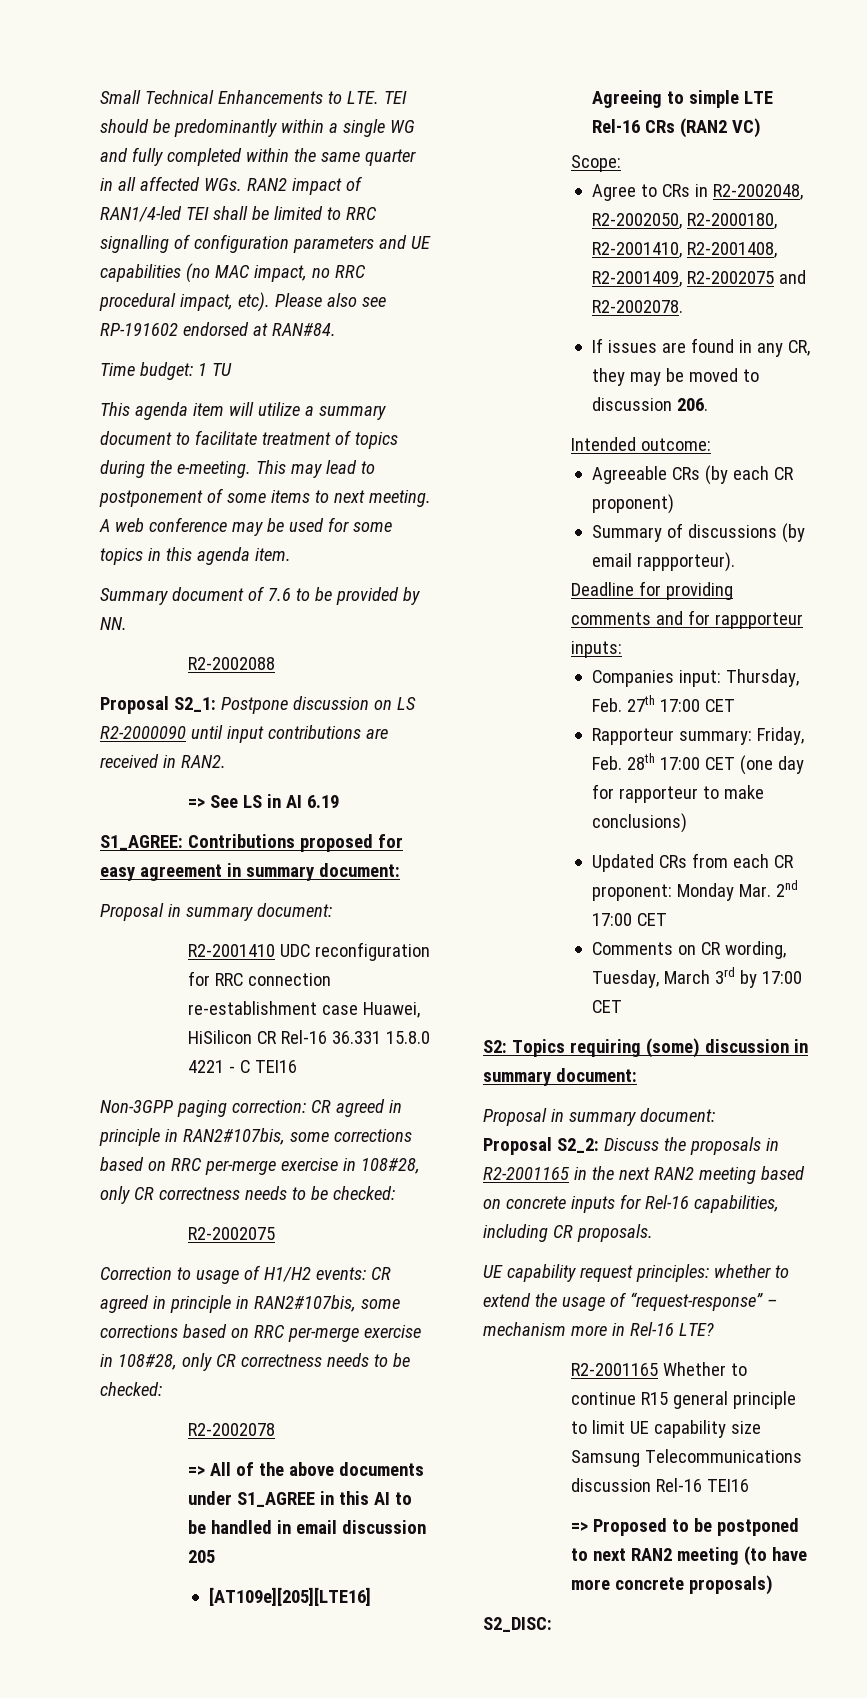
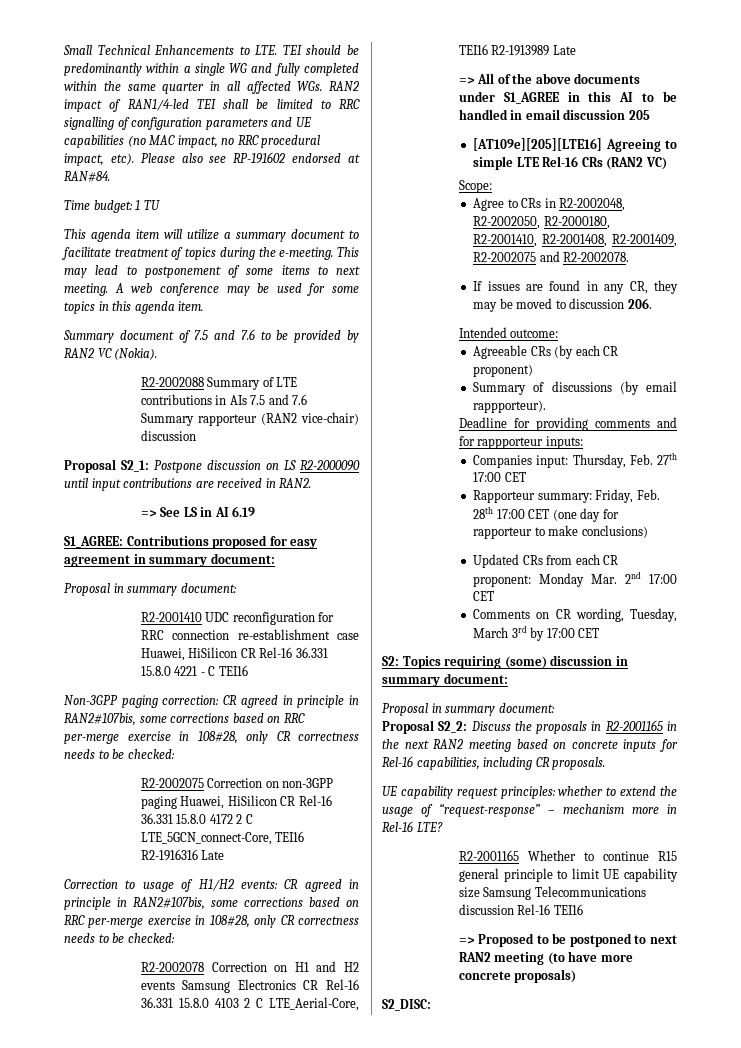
- Summary document of 7.6 to be provided by NN.
- R2-2002088
+ Summary document of 7.5 and 7.6 to be provided by RAN2 VC (Nokia).
+ R2-2002088 Summary of LTE contributions in AIs 7.5 and 7.6 Summary rapporteur (RAN2 vice-chair) discussion
  Non-3GPP paging correction: CR agreed in principle in RAN2#107bis, some corrections based on RRC per-merge exercise in 108#28, only CR correctness needs to be checked:
- R2-2002075
+ R2-2002075 Correction on non-3GPP paging Huawei, HiSilicon CR Rel-16 36.331 15.8.0 4172 2 C LTE_5GCN_connect-Core, TEI16 R2-1916316 Late
- R2-2002078
+ R2-2002078 Correction on H1 and H2 events Samsung Electronics CR Rel-16 36.331 15.8.0 4103 2 C LTE_Aerial-Core, TEI16 R2-1913989 Late

